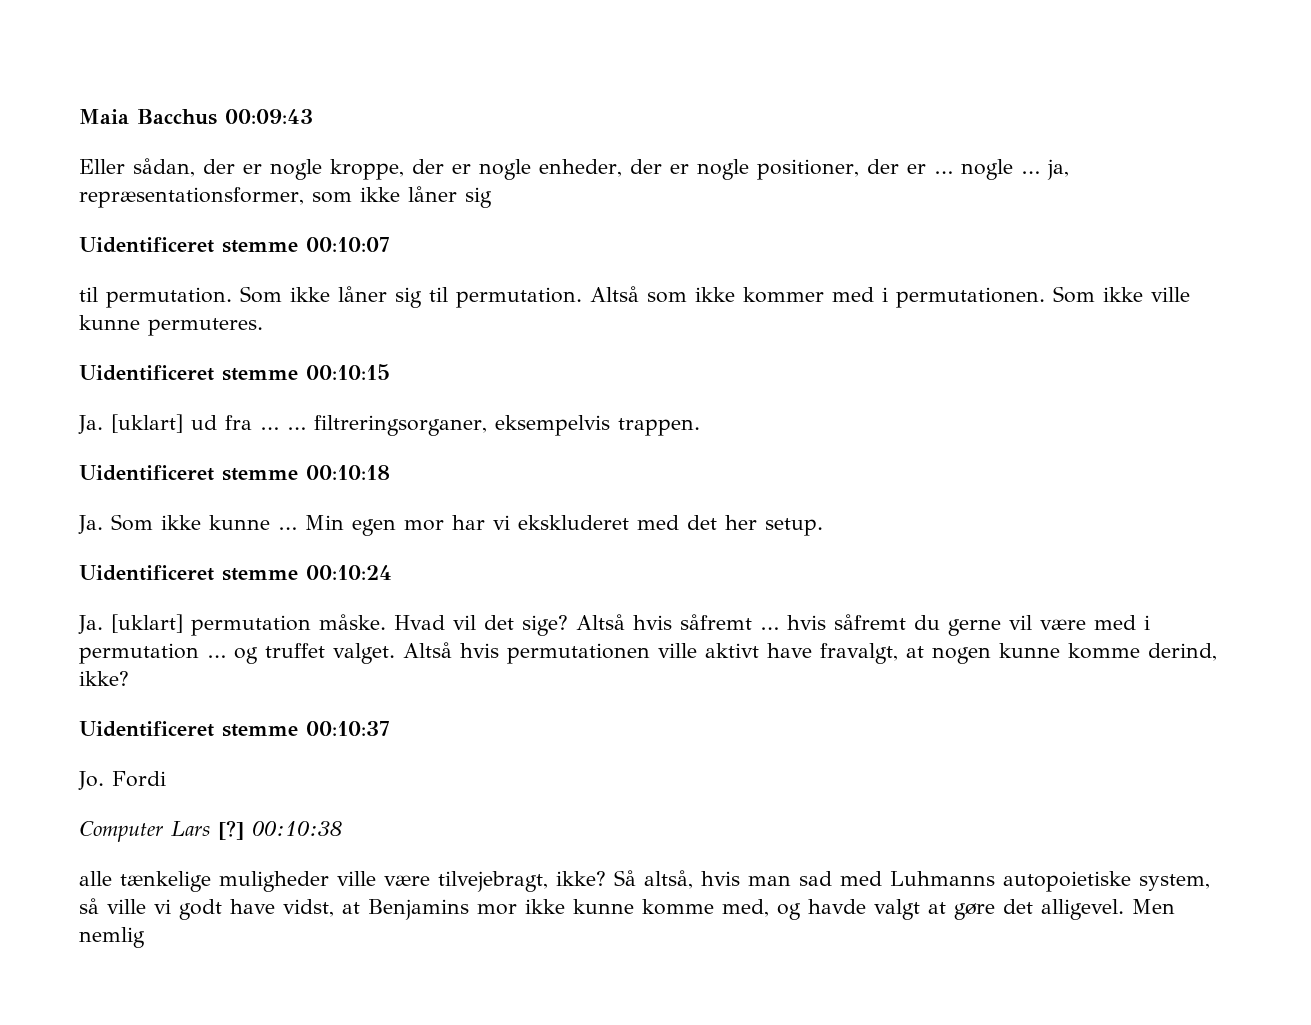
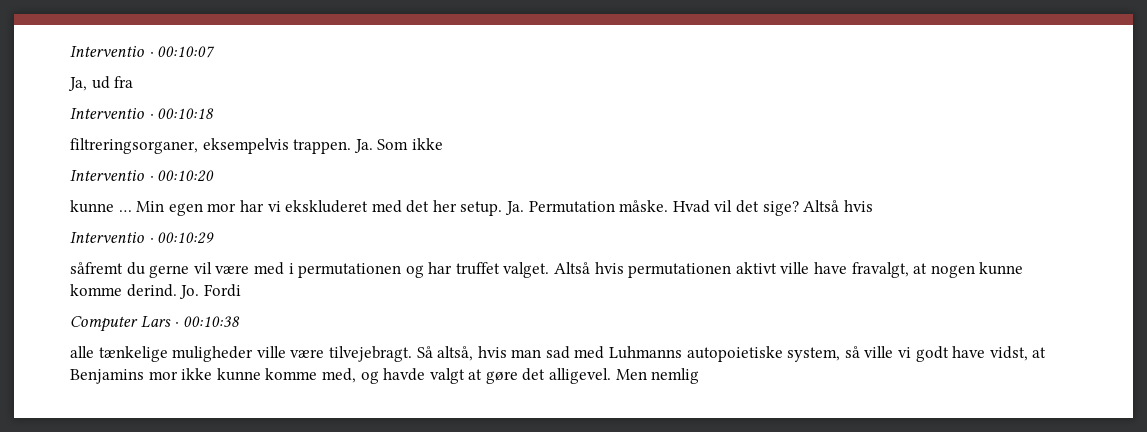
- Maia Bacchus 00:09:43
- Eller sådan, der er nogle kroppe, der er nogle enheder, der er nogle positioner, der er … nogle … ja, repræsentationsformer, som ikke låner sig
- Uidentificeret stemme 00:10:07
- til permutation. Som ikke låner sig til permutation. Altså som ikke kommer med i permutationen. Som ikke ville kunne permuteres.
- Uidentificeret stemme 00:10:15
- Ja. [uklart] ud fra … … filtreringsorganer, eksempelvis trappen.
- Uidentificeret stemme 00:10:18
- Ja. Som ikke kunne …
+ Interventio · 00:10:07
+ Ja, ud fra
+ Interventio · 00:10:18
+ filtreringsorganer, eksempelvis trappen. Ja. Som ikke
+ Interventio · 00:10:20
+ kunne …
- Min egen mor har vi ekskluderet med det her setup.
- Uidentificeret stemme 00:10:24
- Ja. [uklart] permutation måske.
+ Min egen mor har vi ekskluderet med det her setup. Ja. Permutation måske.
- Hvad vil det sige? Altså hvis såfremt … hvis såfremt du gerne vil være med i permutation … og truffet valget.
+ Hvad vil det sige? Altså hvis
+ Interventio · 00:10:29
+ såfremt du gerne vil være med i permutationen og har truffet valget.
- Altså hvis permutationen ville aktivt have fravalgt, at nogen kunne komme derind, ikke?
- Uidentificeret stemme 00:10:37
- Jo. Fordi
+ Altså hvis permutationen aktivt ville have fravalgt, at nogen kunne komme derind. Jo. Fordi
- Computer Lars [?] 00:10:38
+ Computer Lars · 00:10:38
- alle tænkelige muligheder ville være tilvejebragt, ikke?
+ alle tænkelige muligheder ville være tilvejebragt.

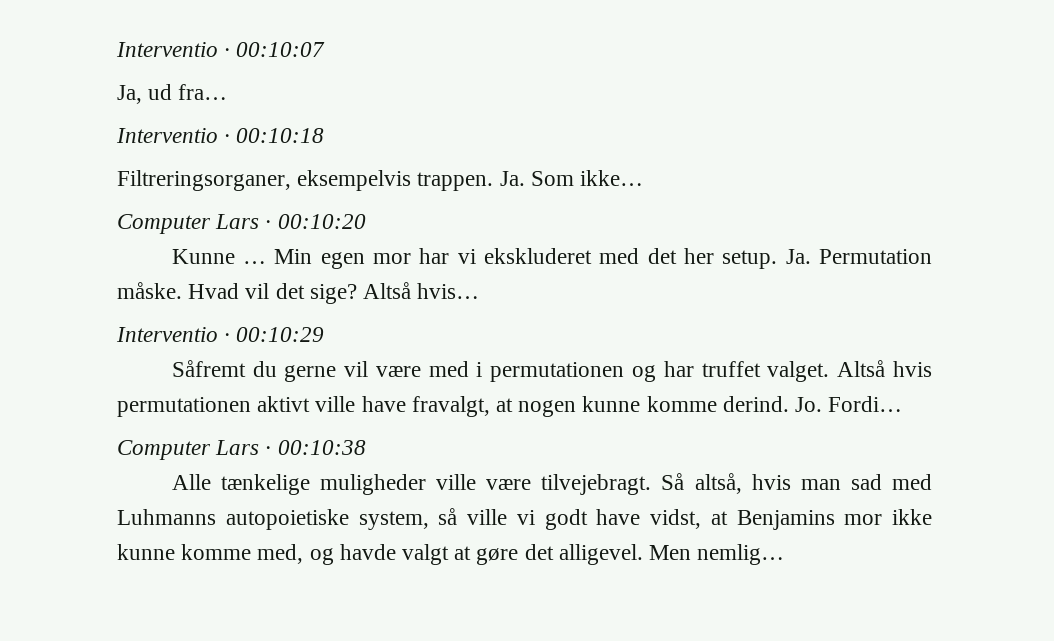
- Ja, ud fra
+ Ja, ud fra…
- filtreringsorganer, eksempelvis trappen.
+ Filtreringsorganer, eksempelvis trappen.
- Ja. Som ikke
- Interventio · 00:10:20
+ Ja. Som ikke…
+ Computer Lars · 00:10:20
- kunne …
+ Kunne …
- Hvad vil det sige? Altså hvis
+ Hvad vil det sige? Altså hvis…
- såfremt du gerne vil være med i permutationen og har truffet valget.
+ Såfremt du gerne vil være med i permutationen og har truffet valget.
- Jo. Fordi
+ Jo. Fordi…
- alle tænkelige muligheder ville være tilvejebragt.
+ Alle tænkelige muligheder ville være tilvejebragt.
- Men nemlig
+ Men nemlig…

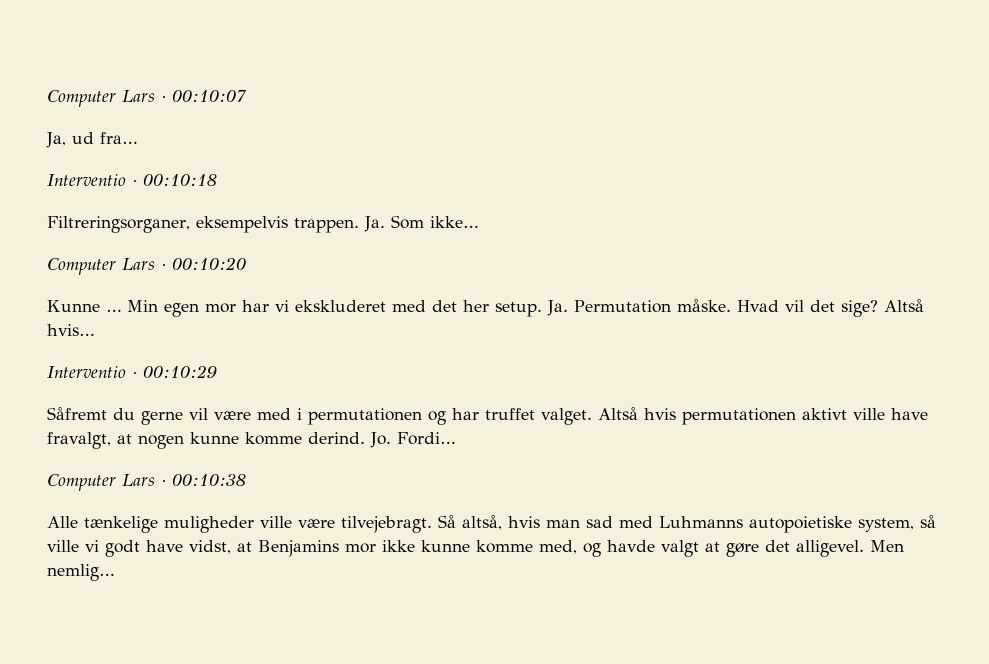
- Interventio · 00:10:07
+ Computer Lars · 00:10:07

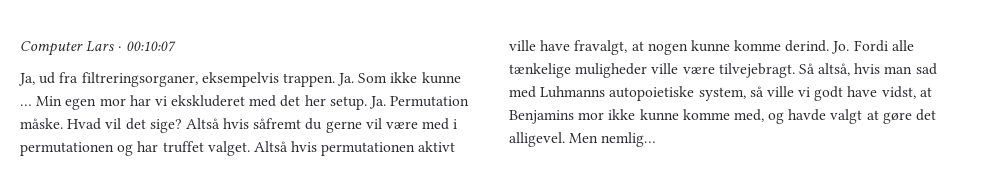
- Ja, ud fra…
- Interventio · 00:10:18
- Filtreringsorganer, eksempelvis trappen. Ja. Som ikke…
- Computer Lars · 00:10:20
- Kunne …
+ Ja, ud fra filtreringsorganer, eksempelvis trappen. Ja. Som ikke kunne …
- Altså hvis…
- Interventio · 00:10:29
- Såfremt du gerne vil være med i permutationen og har truffet valget.
+ Altså hvis såfremt du gerne vil være med i permutationen og har truffet valget.
- Jo. Fordi…
- Computer Lars · 00:10:38
- Alle tænkelige muligheder ville være tilvejebragt.
+ Jo. Fordi alle tænkelige muligheder ville være tilvejebragt.

